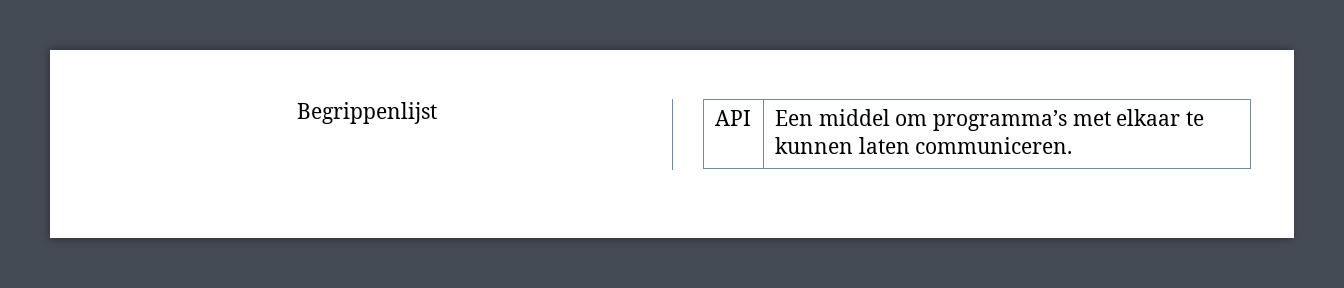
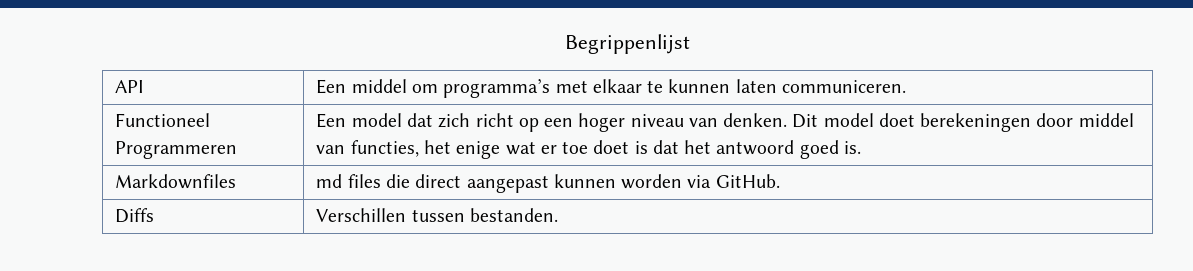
+ Functioneel Programmeren | Een model dat zich richt op een hoger niveau van denken. Dit model doet berekeningen door middel van functies, het enige wat er toe doet is dat het antwoord goed is.
+ Markdownfiles | md files die direct aangepast kunnen worden via GitHub.
+ Diffs | Verschillen tussen bestanden.

